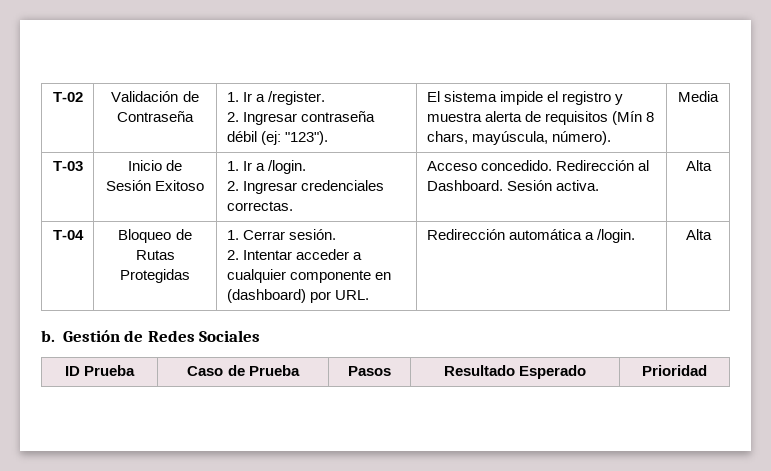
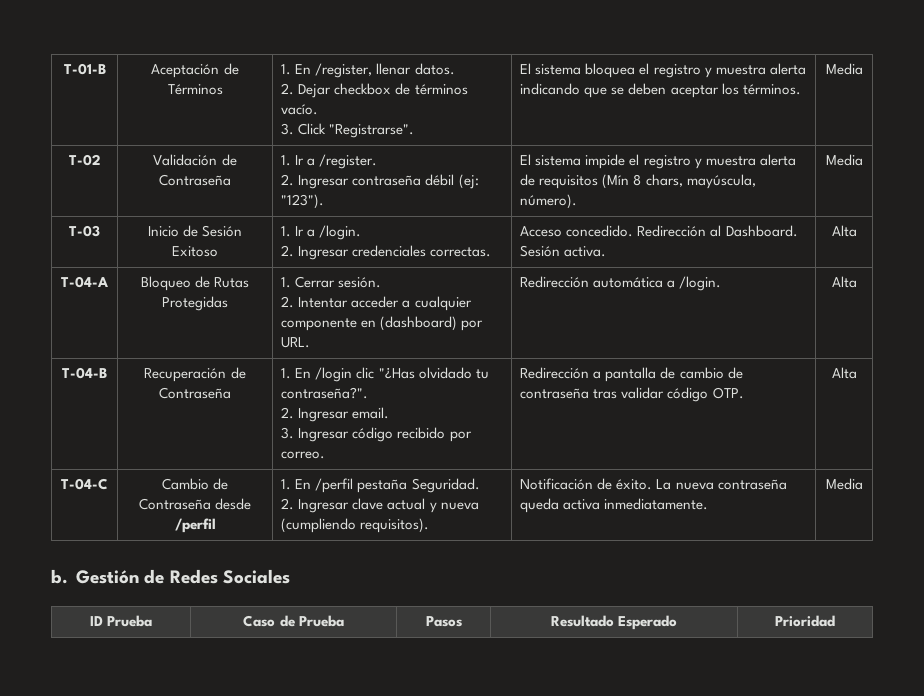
+ T-01-B | Aceptación de Términos | 1. En /register, llenar datos.
+ 2. Dejar checkbox de términos vacío.
+ 3. Click "Registrarse". | El sistema bloquea el registro y muestra alerta indicando que se deben aceptar los términos. | Media
- T-04 | Bloqueo de Rutas Protegidas | 1. Cerrar sesión.
+ T-04-A | Bloqueo de Rutas Protegidas | 1. Cerrar sesión.
+ T-04-B | Recuperación de Contraseña | 1. En /login clic "¿Has olvidado tu contraseña?".
+ 2. Ingresar email.
+ 3. Ingresar código recibido por correo. | Redirección a pantalla de cambio de contraseña tras validar código OTP. | Alta
+ T-04-C | Cambio de Contraseña desde /perfil | 1. En /perfil pestaña Seguridad.
+ 2. Ingresar clave actual y nueva (cumpliendo requisitos). | Notificación de éxito. La nueva contraseña queda activa inmediatamente. | Media

